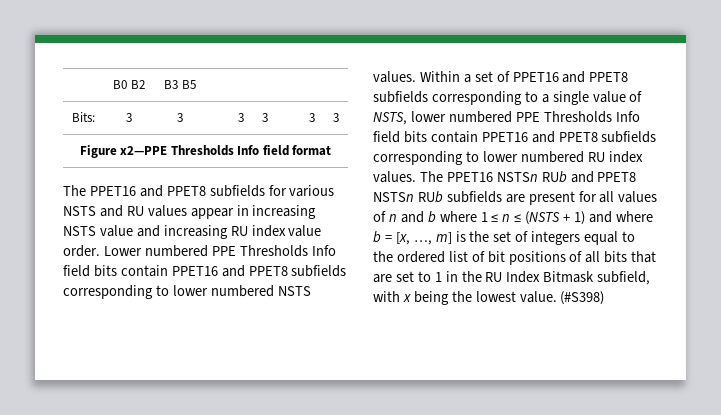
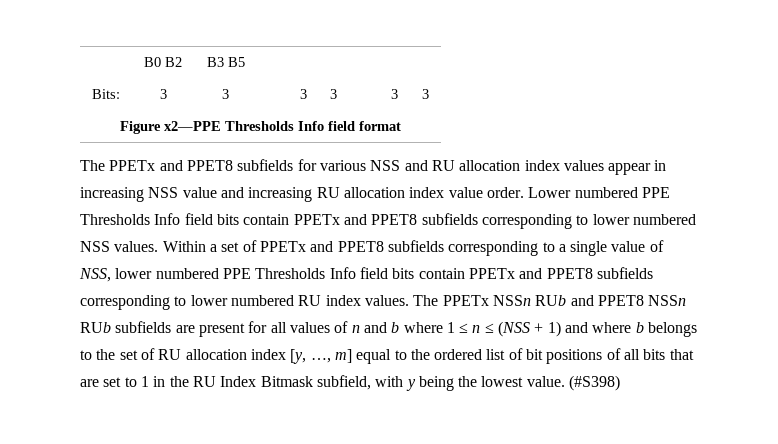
- The PPET16 and PPET8 subfields for various NSTS and RU values appear in increasing NSTS value and increasing RU index value order.
+ The PPETx and PPET8 subfields for various NSS and RU allocation index values appear in increasing NSS value and increasing RU allocation index value order.
- Lower numbered PPE Thresholds Info field bits contain PPET16 and PPET8 subfields corresponding to lower numbered NSTS values.
+ Lower numbered PPE Thresholds Info field bits contain PPETx and PPET8 subfields corresponding to lower numbered NSS values.
- Within a set of PPET16 and PPET8 subfields corresponding to a single value of NSTS, lower numbered PPE Thresholds Info field bits contain PPET16 and PPET8 subfields corresponding to lower numbered RU index values.
+ Within a set of PPETx and PPET8 subfields corresponding to a single value of NSS, lower numbered PPE Thresholds Info field bits contain PPETx and PPET8 subfields corresponding to lower numbered RU index values.
- The PPET16 NSTSn RUb and PPET8 NSTSn RUb subfields are present for all values of n and b where 1 ≤ n ≤ (NSTS + 1) and where b = [x, …, m] is the set of integers equal to the ordered list of bit positions of all bits that are set to 1 in the RU Index Bitmask subfield, with x being the lowest value.
+ The PPETx NSSn RUb and PPET8 NSSn RUb subfields are present for all values of n and b where 1 ≤ n ≤ (NSS + 1) and where b belongs to the set of RU allocation index [y, …, m] equal to the ordered list of bit positions of all bits that are set to 1 in the RU Index Bitmask subfield, with y being the lowest value.

